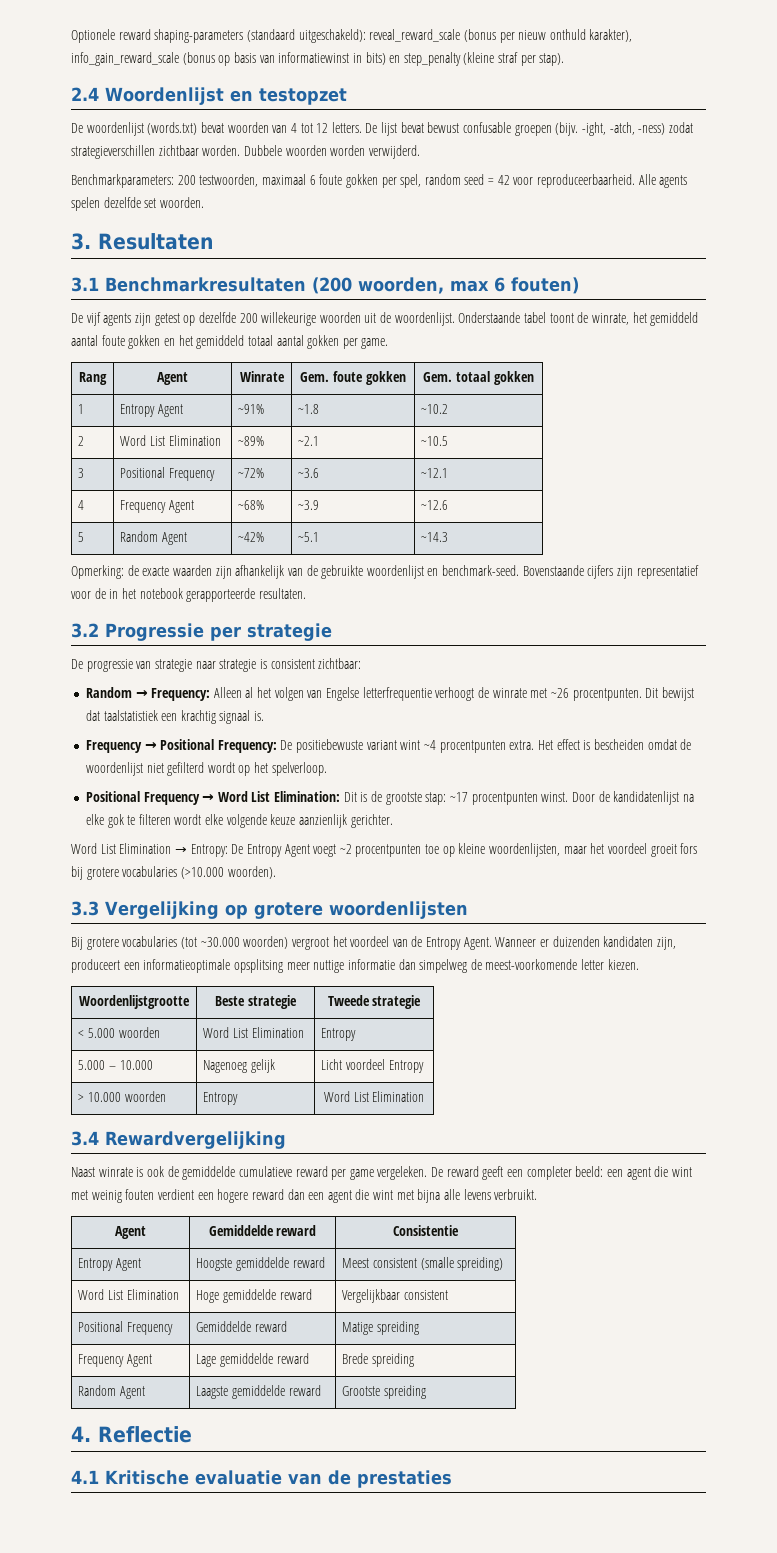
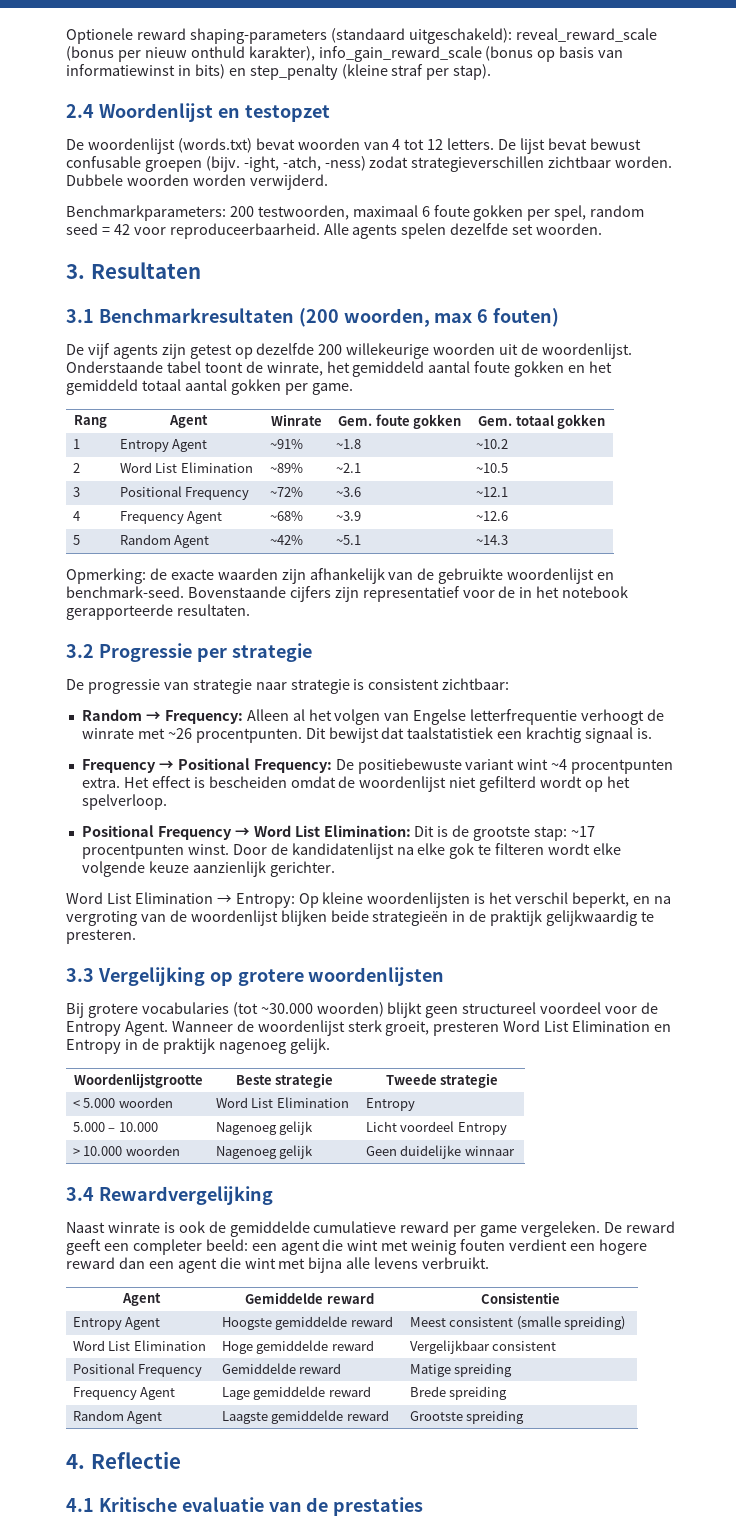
- Word List Elimination → Entropy: De Entropy Agent voegt ~2 procentpunten toe op kleine woordenlijsten, maar het voordeel groeit fors bij grotere vocabularies (>10.000 woorden).
+ Word List Elimination → Entropy: Op kleine woordenlijsten is het verschil beperkt, en na vergroting van de woordenlijst blijken beide strategieën in de praktijk gelijkwaardig te presteren.
- Bij grotere vocabularies (tot ~30.000 woorden) vergroot het voordeel van de Entropy Agent. Wanneer er duizenden kandidaten zijn, produceert een informatieoptimale opsplitsing meer nuttige informatie dan simpelweg de meest-voorkomende letter kiezen.
+ Bij grotere vocabularies (tot ~30.000 woorden) blijkt geen structureel voordeel voor de Entropy Agent. Wanneer de woordenlijst sterk groeit, presteren Word List Elimination en Entropy in de praktijk nagenoeg gelijk.
- > 10.000 woorden | Entropy | Word List Elimination
+ > 10.000 woorden | Nagenoeg gelijk | Geen duidelijke winnaar

